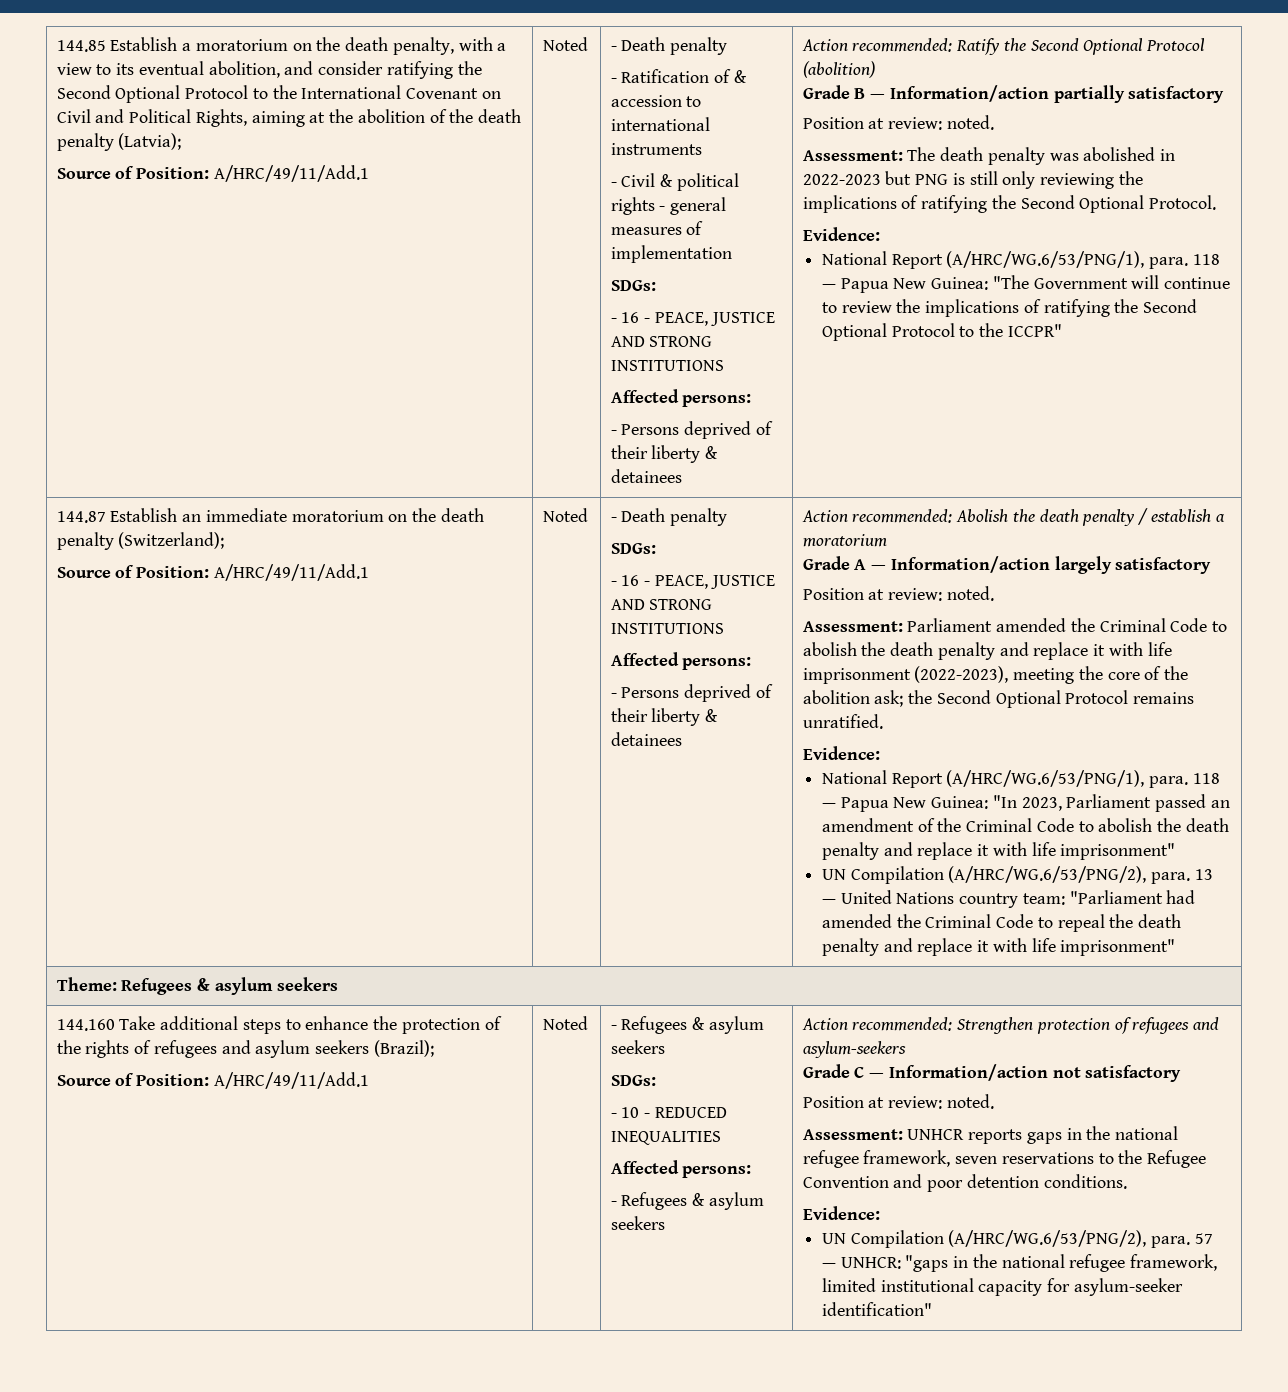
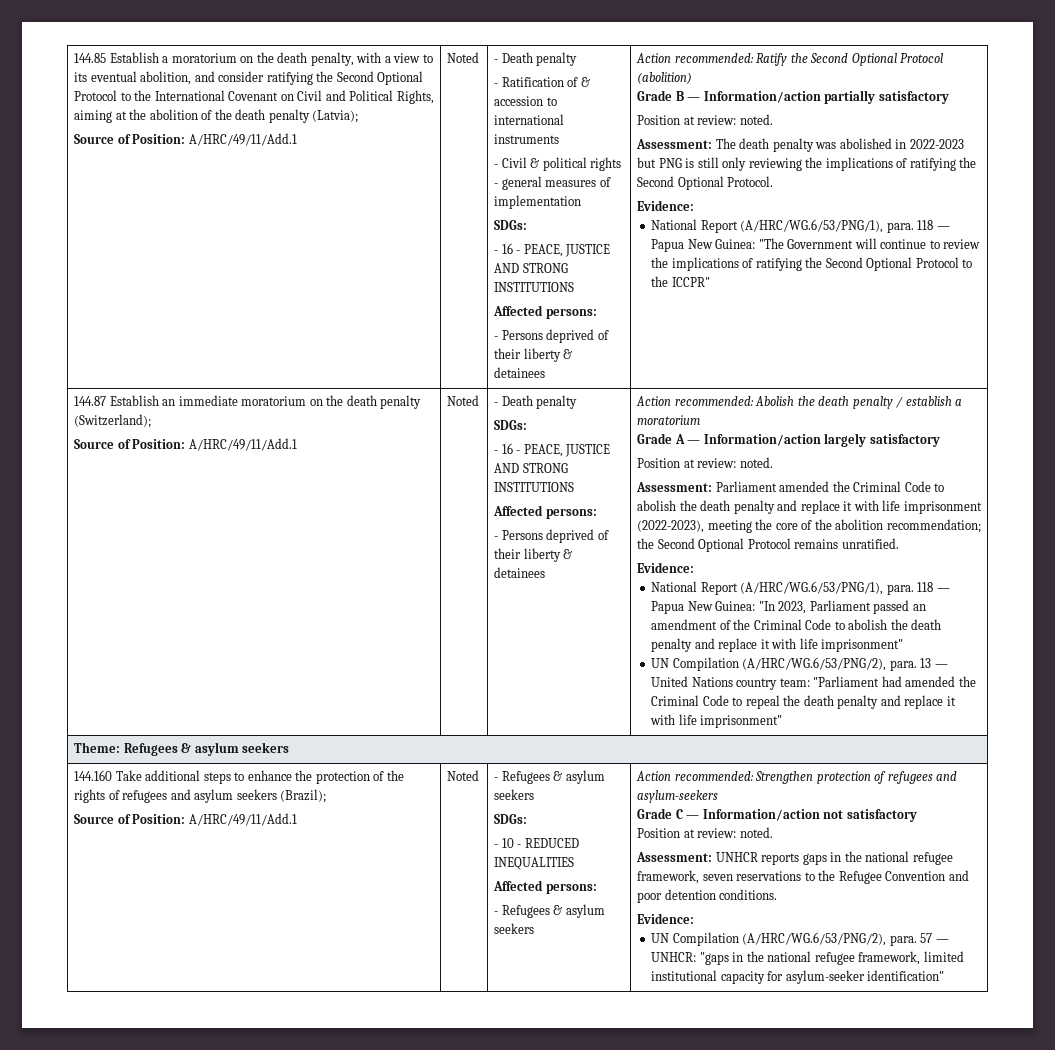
- Assessment: Parliament amended the Criminal Code to abolish the death penalty and replace it with life imprisonment (2022-2023), meeting the core of the abolition ask; the Second Optional Protocol remains unratified.
+ Assessment: Parliament amended the Criminal Code to abolish the death penalty and replace it with life imprisonment (2022-2023), meeting the core of the abolition recommendation; the Second Optional Protocol remains unratified.

